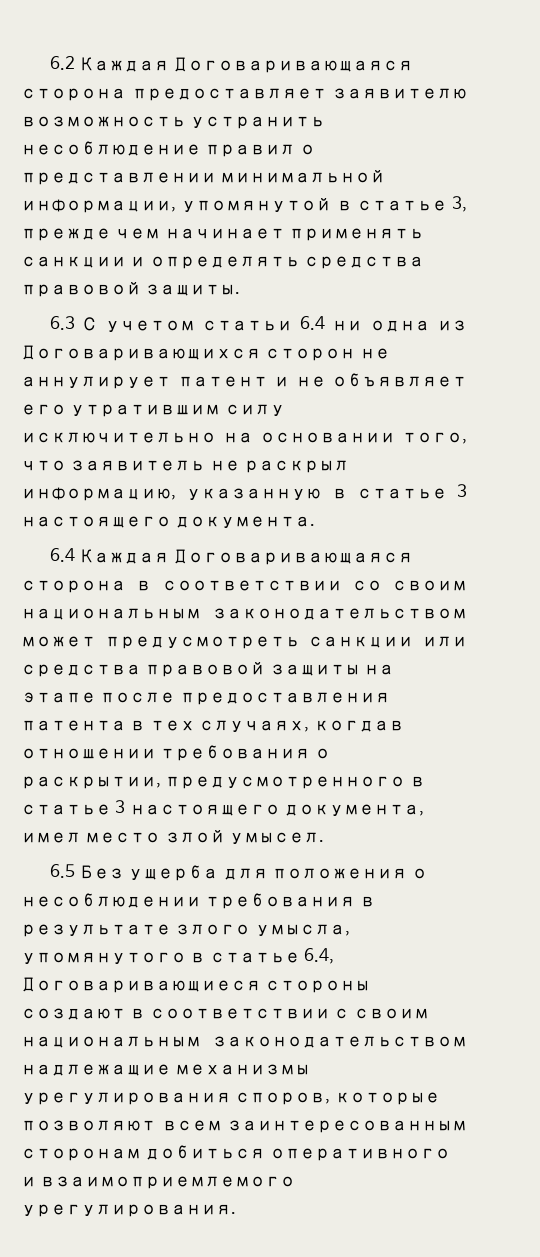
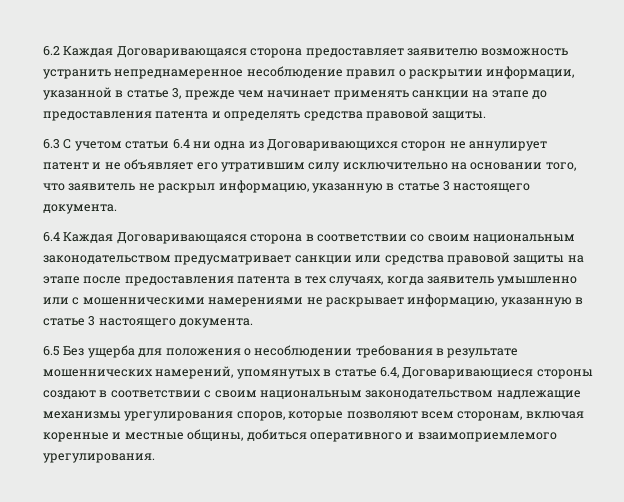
- 6.2 Каждая Договаривающаяся сторона предоставляет заявителю возможность устранить несоблюдение правил о представлении минимальной информации, упомянутой в статье 3, прежде чем начинает применять санкции и определять средства правовой защиты.
+ 6.2 Каждая Договаривающаяся сторона предоставляет заявителю возможность устранить непреднамеренное несоблюдение правил о раскрытии информации, указанной в статье 3, прежде чем начинает применять санкции на этапе до предоставления патента и определять средства правовой защиты.
- 6.4 Каждая Договаривающаяся сторона в соответствии со своим национальным законодательством может предусмотреть санкции или средства правовой защиты на этапе после предоставления патента в тех случаях, когдав отношении требования о раскрытии, предусмотренного в статье 3 настоящего документа, имел место злой умысел.
+ 6.4 Каждая Договаривающаяся сторона в соответствии со своим национальным законодательством предусматривает санкции или средства правовой защиты на этапе после предоставления патента в тех случаях, когда заявитель умышленно или с мошенническими намерениями не раскрывает информацию, указанную в статье 3 настоящего документа.
- 6.5 Без ущерба для положения о несоблюдении требования в результате злого умысла, упомянутого в статье 6.4, Договаривающиеся стороны создают в соответствии с своим национальным законодательством надлежащие механизмы урегулирования споров, которые позволяют всем заинтересованным сторонам добиться оперативного и взаимоприемлемого урегулирования.
+ 6.5 Без ущерба для положения о несоблюдении требования в результате мошеннических намерений, упомянутых в статье 6.4, Договаривающиеся стороны создают в соответствии с своим национальным законодательством надлежащие механизмы урегулирования споров, которые позволяют всем сторонам, включая коренные и местные общины, добиться оперативного и взаимоприемлемого урегулирования.

